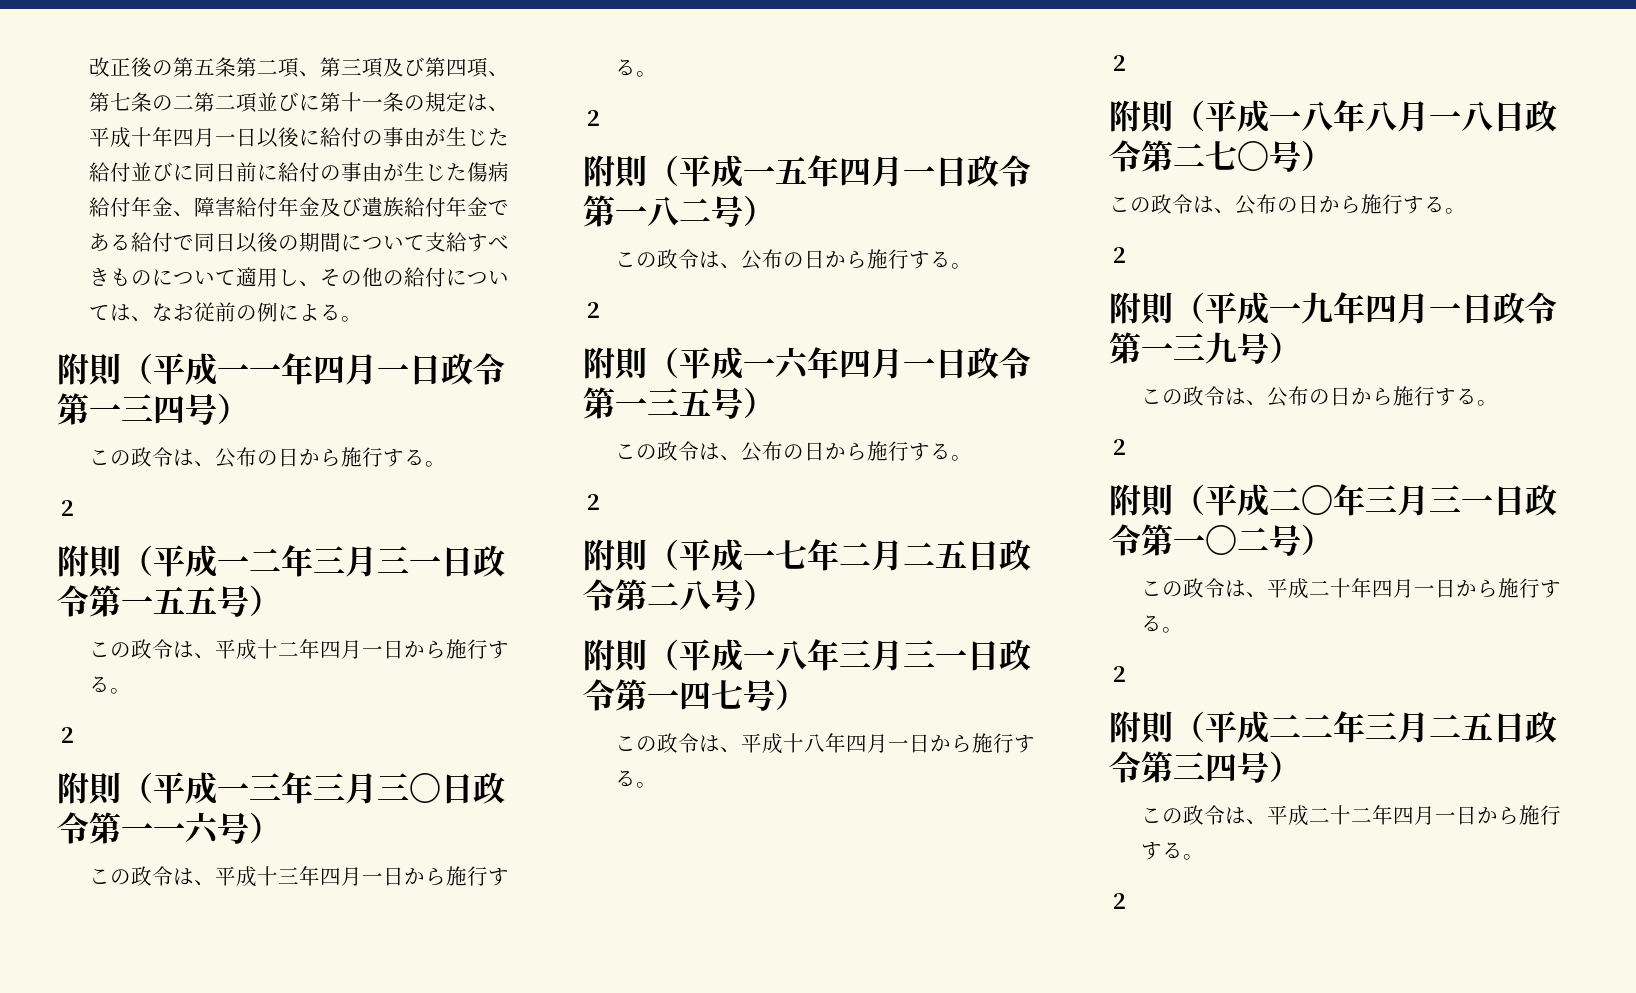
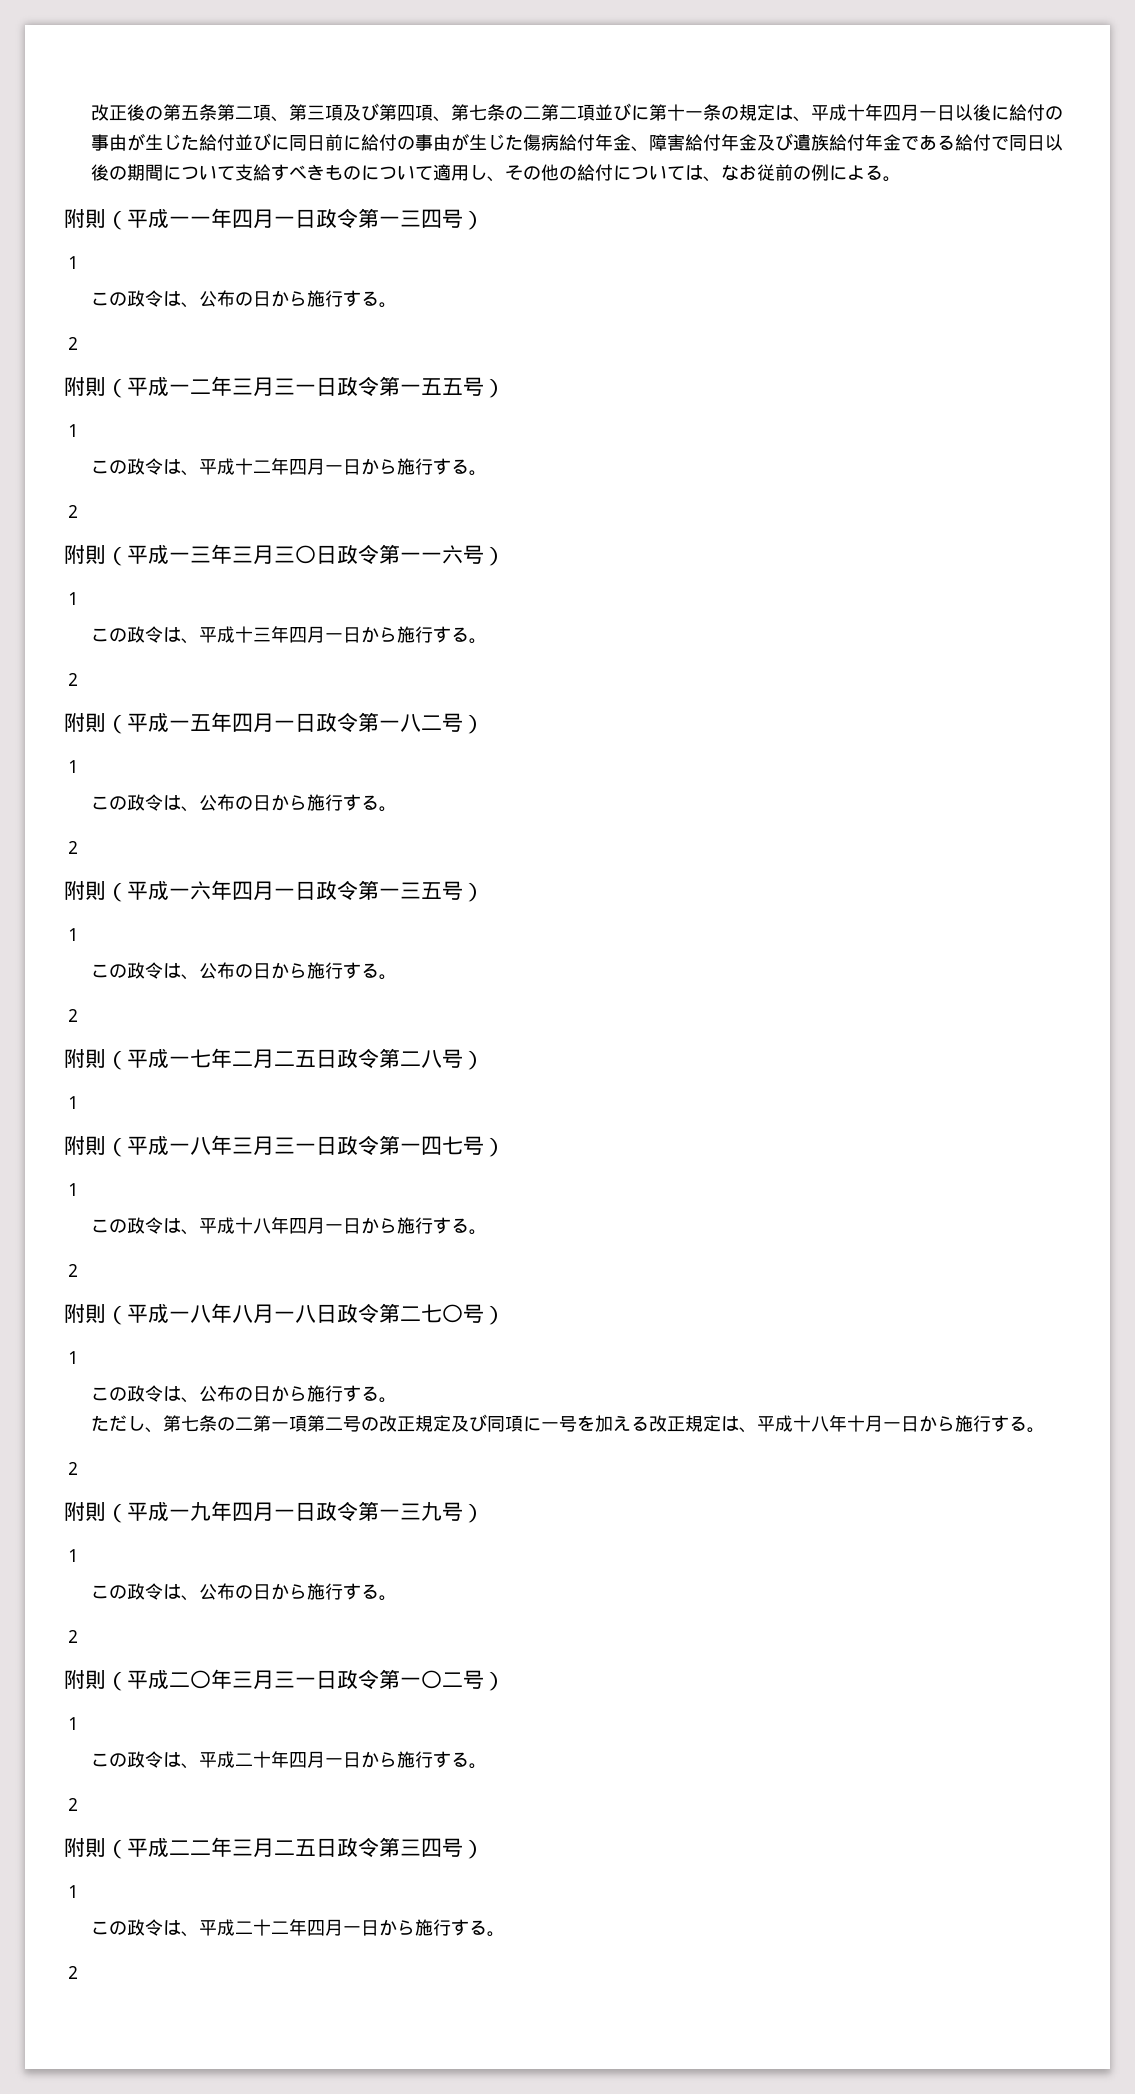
  附則（平成一一年四月一日政令第一三四号）
+ １
  附則（平成一二年三月三一日政令第一五五号）
+ １
  附則（平成一三年三月三〇日政令第一一六号）
+ １
  附則（平成一五年四月一日政令第一八二号）
+ １
  附則（平成一六年四月一日政令第一三五号）
+ １
  附則（平成一七年二月二五日政令第二八号）
+ １
  附則（平成一八年三月三一日政令第一四七号）
+ １
  附則（平成一八年八月一八日政令第二七〇号）
+ １
  この政令は、公布の日から施行する。
+ ただし、第七条の二第一項第二号の改正規定及び同項に一号を加える改正規定は、平成十八年十月一日から施行する。
  附則（平成一九年四月一日政令第一三九号）
+ １
  附則（平成二〇年三月三一日政令第一〇二号）
+ １
  附則（平成二二年三月二五日政令第三四号）
+ １

